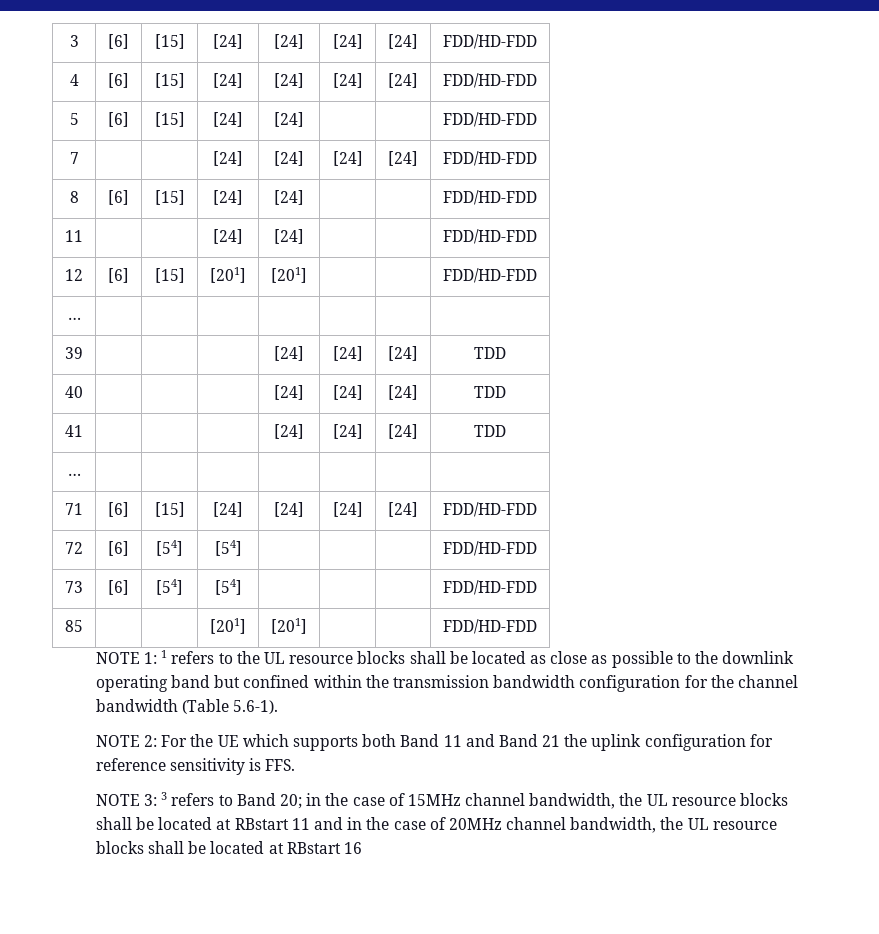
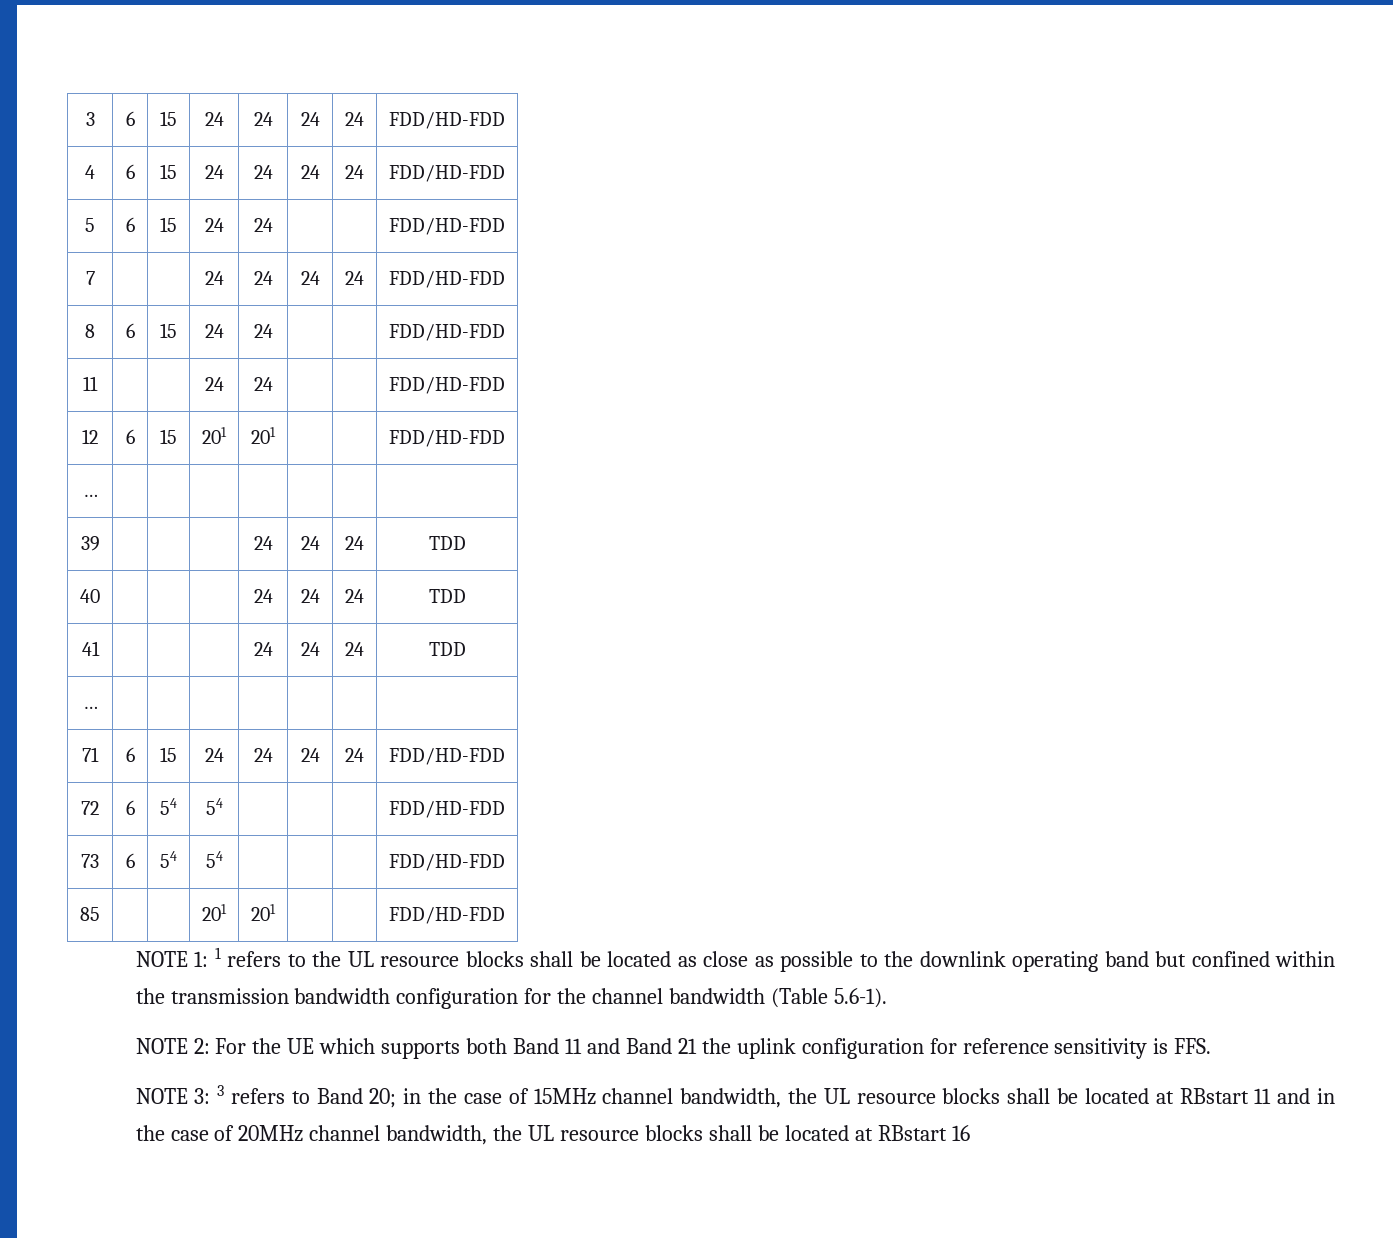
- 3 | [6] | [15] | [24] | [24] | [24] | [24] | FDD/HD-FDD
- 4 | [6] | [15] | [24] | [24] | [24] | [24] | FDD/HD-FDD
- 5 | [6] | [15] | [24] | [24] | | | FDD/HD-FDD
- 7 | | | [24] | [24] | [24] | [24] | FDD/HD-FDD
- 8 | [6] | [15] | [24] | [24] | | | FDD/HD-FDD
+ 3 | 6 | 15 | 24 | 24 | 24 | 24 | FDD/HD-FDD
+ 4 | 6 | 15 | 24 | 24 | 24 | 24 | FDD/HD-FDD
+ 5 | 6 | 15 | 24 | 24 | | | FDD/HD-FDD
+ 7 | | | 24 | 24 | 24 | 24 | FDD/HD-FDD
+ 8 | 6 | 15 | 24 | 24 | | | FDD/HD-FDD
- 11 | | | [24] | [24] | | | FDD/HD-FDD
+ 11 | | | 24 | 24 | | | FDD/HD-FDD
- 12 | [6] | [15] | [201] | [201] | | | FDD/HD-FDD
+ 12 | 6 | 15 | 201 | 201 | | | FDD/HD-FDD
- 39 | | | | [24] | [24] | [24] | TDD
+ 39 | | | | 24 | 24 | 24 | TDD
- 40 | | | | [24] | [24] | [24] | TDD
+ 40 | | | | 24 | 24 | 24 | TDD
- 41 | | | | [24] | [24] | [24] | TDD
+ 41 | | | | 24 | 24 | 24 | TDD
- 71 | [6] | [15] | [24] | [24] | [24] | [24] | FDD/HD-FDD
+ 71 | 6 | 15 | 24 | 24 | 24 | 24 | FDD/HD-FDD
- 72 | [6] | [54] | [54] | | | | FDD/HD-FDD
+ 72 | 6 | 54 | 54 | | | | FDD/HD-FDD
- 73 | [6] | [54] | [54] | | | | FDD/HD-FDD
+ 73 | 6 | 54 | 54 | | | | FDD/HD-FDD
- 85 | | | [201] | [201] | | | FDD/HD-FDD
+ 85 | | | 201 | 201 | | | FDD/HD-FDD

